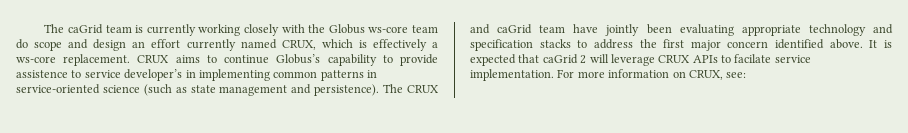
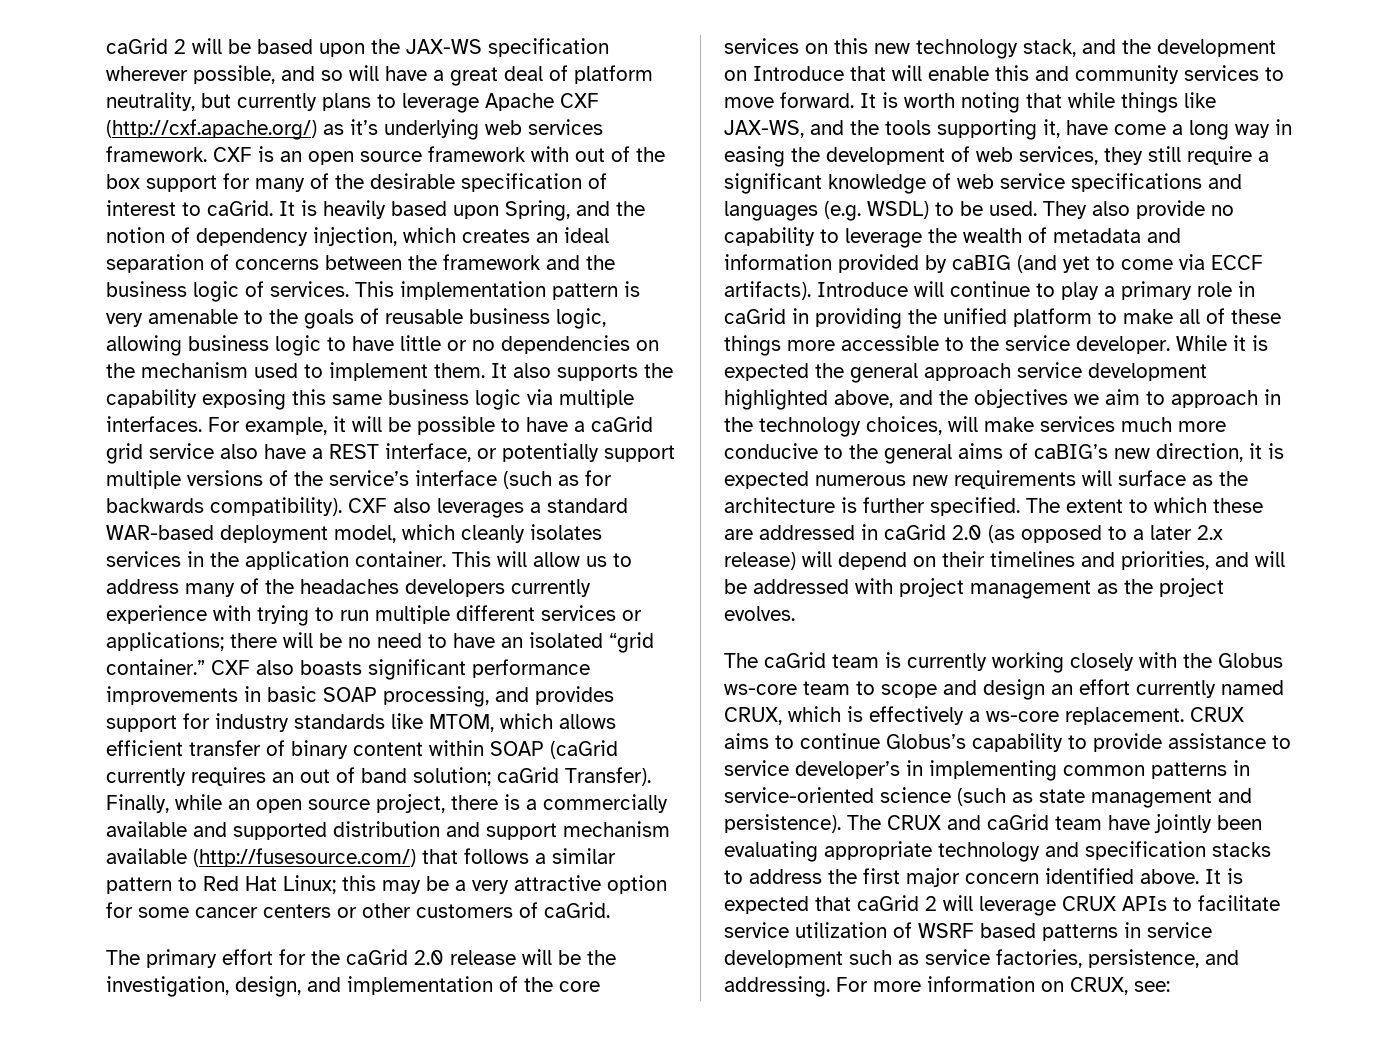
+ caGrid 2 will be based upon the JAX-WS specification wherever possible, and so will have a great deal of platform neutrality, but currently plans to leverage Apache CXF (http://cxf.apache.org/) as it’s underlying web services framework. CXF is an open source framework with out of the box support for many of the desirable specification of interest to caGrid. It is heavily based upon Spring, and the notion of dependency injection, which creates an ideal separation of concerns between the framework and the business logic of services. This implementation pattern is very amenable to the goals of reusable business logic, allowing business logic to have little or no dependencies on the mechanism used to implement them. It also supports the capability exposing this same business logic via multiple interfaces. For example, it will be possible to have a caGrid grid service also have a REST interface, or potentially support multiple versions of the service’s interface (such as for backwards compatibility). CXF also leverages a standard WAR-based deployment model, which cleanly isolates services in the application container. This will allow us to address many of the headaches developers currently experience with trying to run multiple different services or applications; there will be no need to have an isolated “grid container.” CXF also boasts significant performance improvements in basic SOAP processing, and provides support for industry standards like MTOM, which allows efficient transfer of binary content within SOAP (caGrid currently requires an out of band solution; caGrid Transfer). Finally, while an open source project, there is a commercially available and supported distribution and support mechanism available (http://fusesource.com/) that follows a similar pattern to Red Hat Linux; this may be a very attractive option for some cancer centers or other customers of caGrid.
+ The primary effort for the caGrid 2.0 release will be the investigation, design, and implementation of the core services on this new technology stack, and the development on Introduce that will enable this and community services to move forward. It is worth noting that while things like JAX-WS, and the tools supporting it, have come a long way in easing the development of web services, they still require a significant knowledge of web service specifications and languages (e.g. WSDL) to be used. They also provide no capability to leverage the wealth of metadata and information provided by caBIG (and yet to come via ECCF artifacts). Introduce will continue to play a primary role in caGrid in providing the unified platform to make all of these things more accessible to the service developer. While it is expected the general approach service development highlighted above, and the objectives we aim to approach in the technology choices, will make services much more conducive to the general aims of caBIG’s new direction, it is expected numerous new requirements will surface as the architecture is further specified. The extent to which these are addressed in caGrid 2.0 (as opposed to a later 2.x release) will depend on their timelines and priorities, and will be addressed with project management as the project evolves.
- The caGrid team is currently working closely with the Globus ws-core team do scope and design an effort currently named CRUX, which is effectively a ws-core replacement.
+ The caGrid team is currently working closely with the Globus ws-core team to scope and design an effort currently named CRUX, which is effectively a ws-core replacement.
- CRUX aims to continue Globus’s capability to provide assistence to service developer’s in implementing common patterns in service-oriented science (such as state management and persistence).
+ CRUX aims to continue Globus’s capability to provide assistance to service developer’s in implementing common patterns in service-oriented science (such as state management and persistence).
- It is expected that caGrid 2 will leverage CRUX APIs to facilate service implementation.
+ It is expected that caGrid 2 will leverage CRUX APIs to facilitate service utilization of WSRF based patterns in service development such as service factories, persistence, and addressing.

